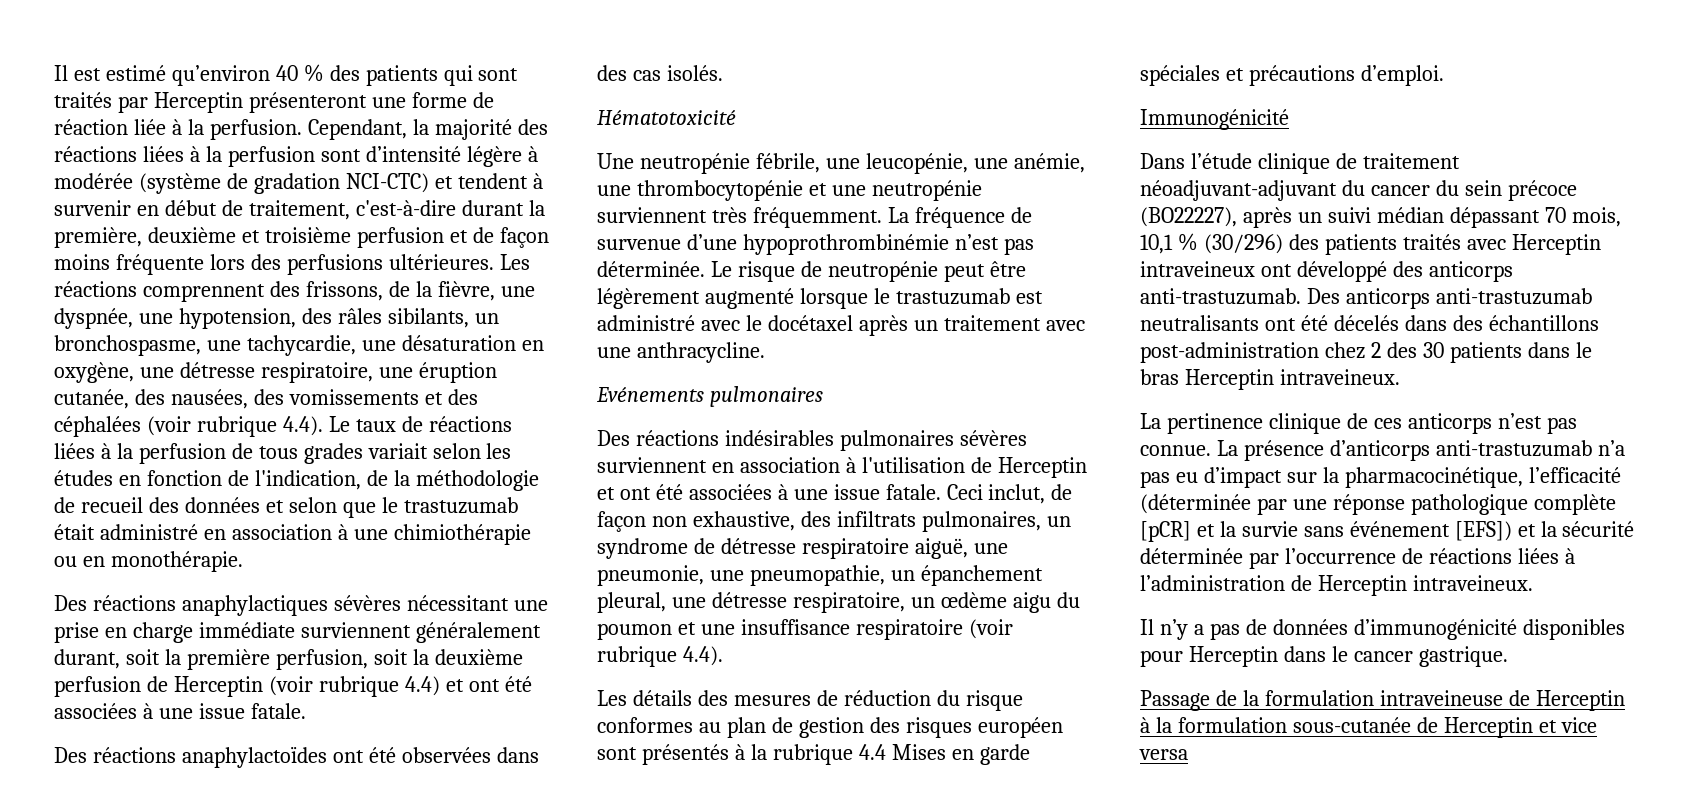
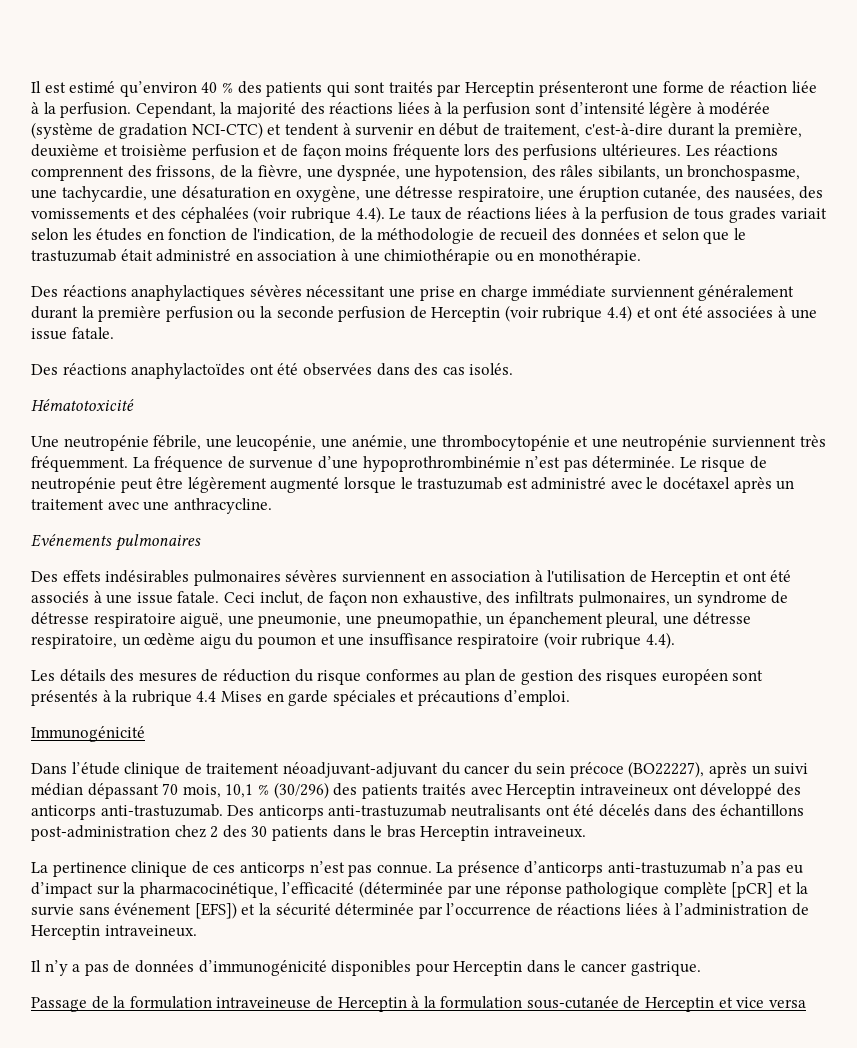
- Des réactions anaphylactiques sévères nécessitant une prise en charge immédiate surviennent généralement durant, soit la première perfusion, soit la deuxième perfusion de Herceptin (voir rubrique 4.4) et ont été associées à une issue fatale.
+ Des réactions anaphylactiques sévères nécessitant une prise en charge immédiate surviennent généralement durant la première perfusion ou la seconde perfusion de Herceptin (voir rubrique 4.4) et ont été associées à une issue fatale.
- Des réactions indésirables pulmonaires sévères surviennent en association à l'utilisation de Herceptin et ont été associées à une issue fatale.
+ Des effets indésirables pulmonaires sévères surviennent en association à l'utilisation de Herceptin et ont été associés à une issue fatale.

